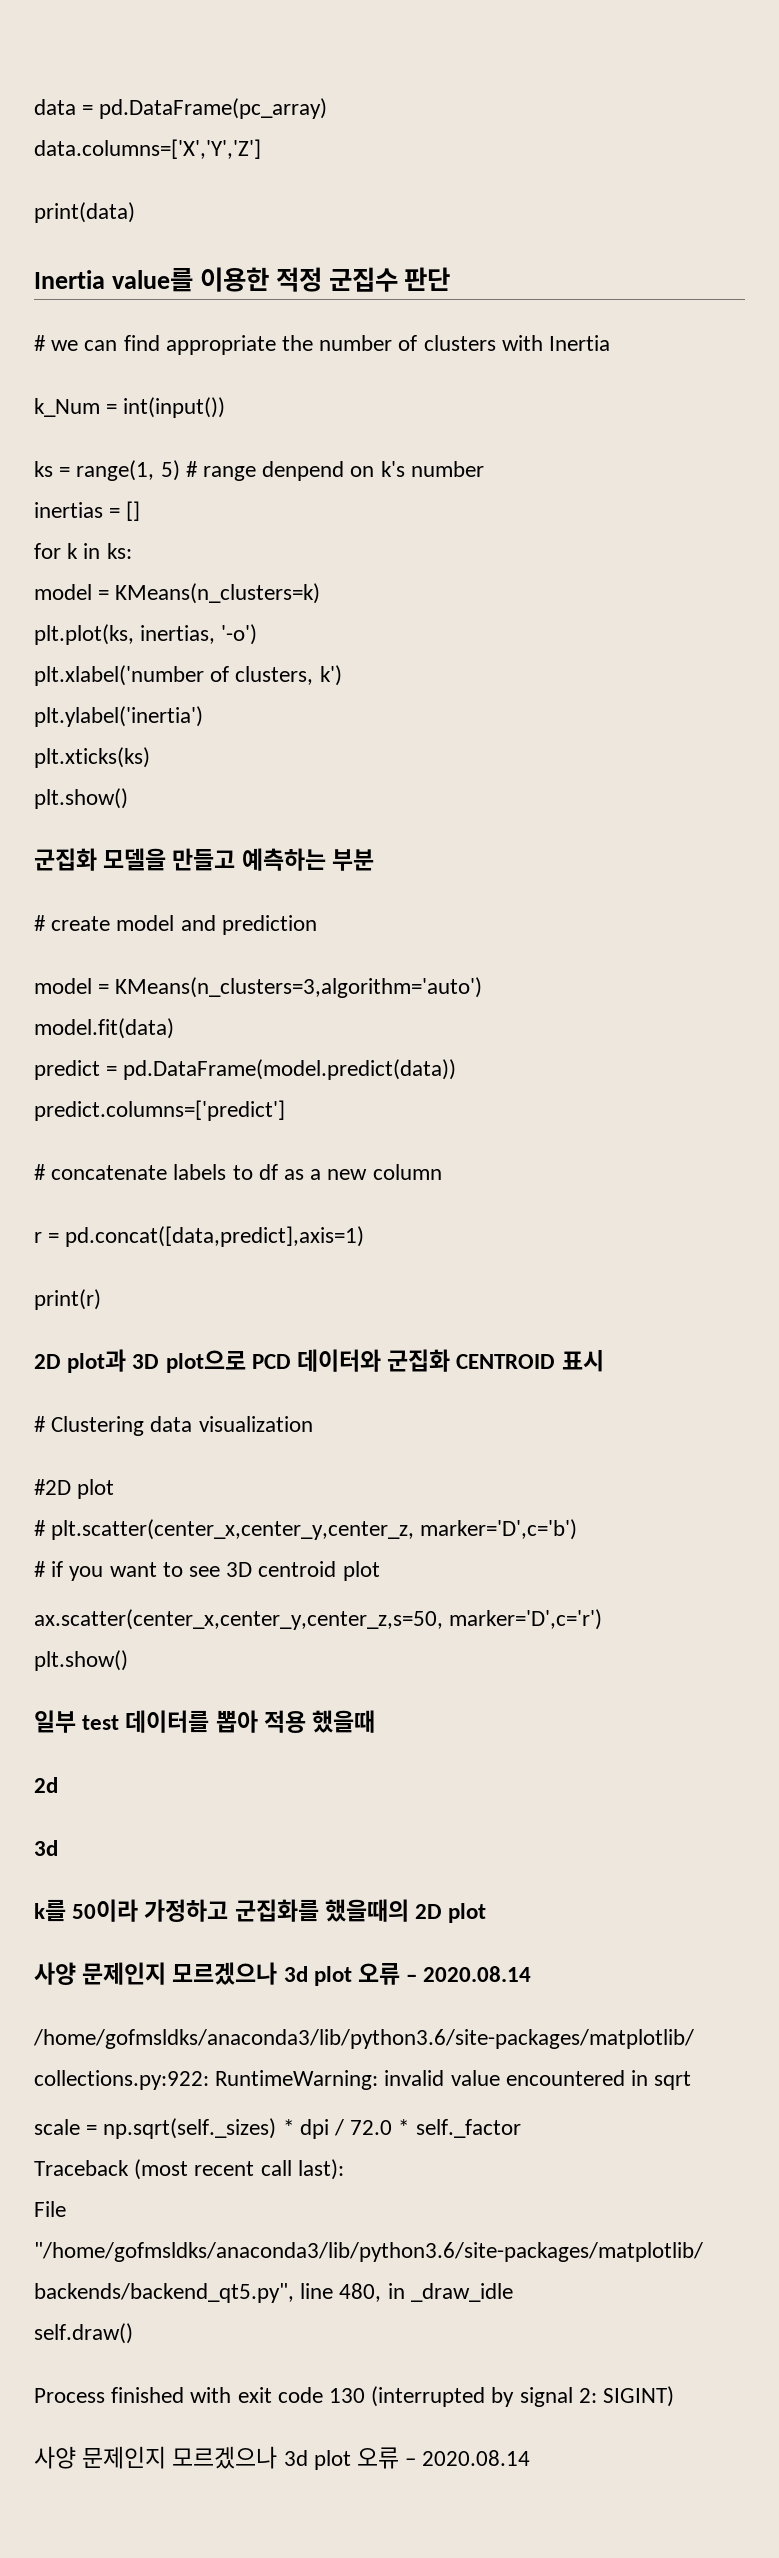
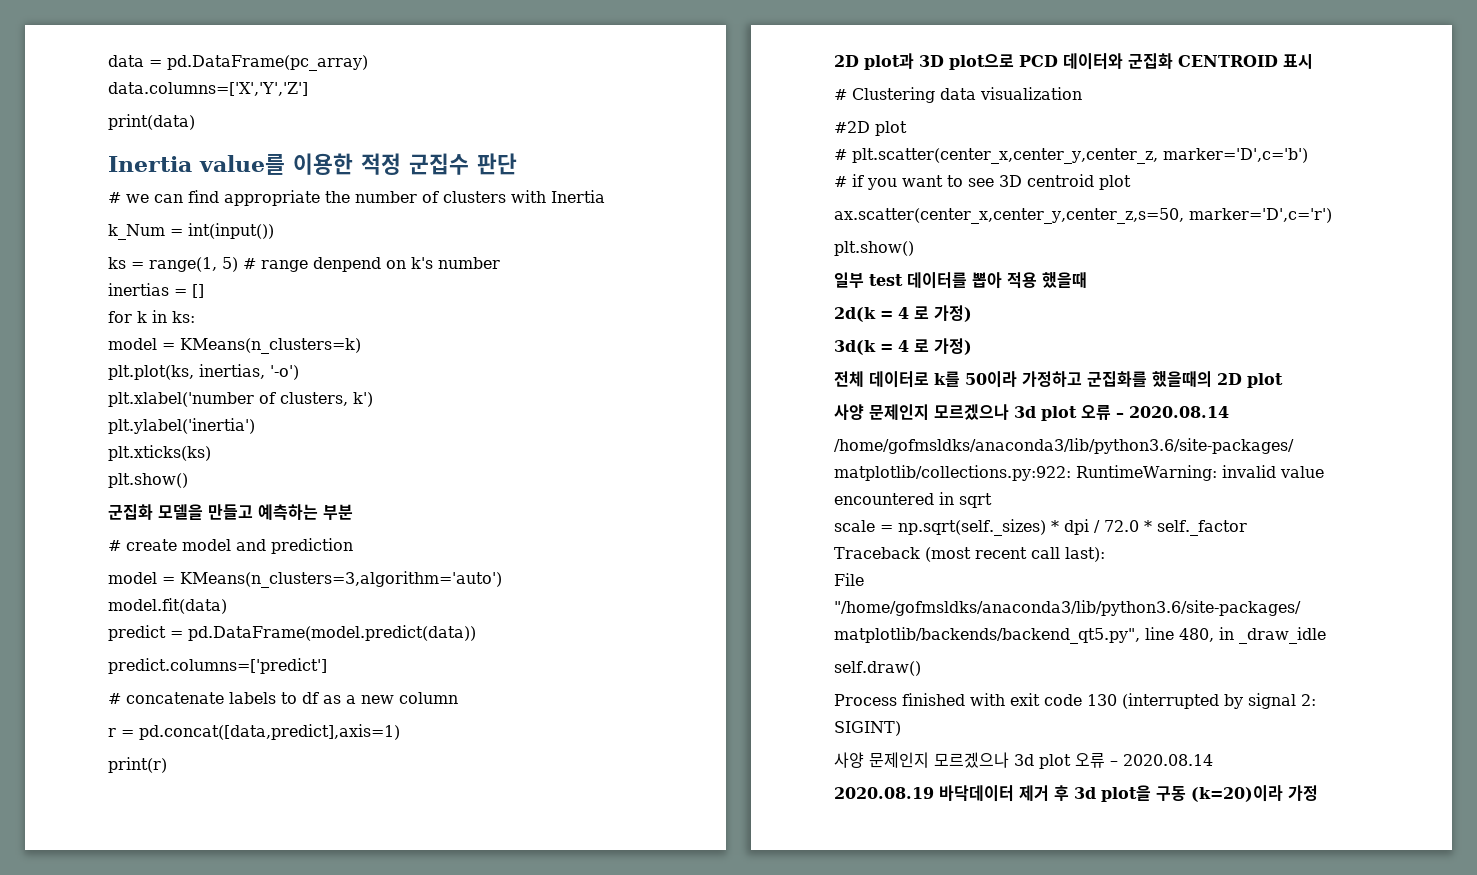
- 2d
- 3d
- k를 50이라 가정하고 군집화를 했을때의 2D plot
+ 2d(k = 4 로 가정)
+ 3d(k = 4 로 가정)
+ 전체 데이터로 k를 50이라 가정하고 군집화를 했을때의 2D plot
+ 2020.08.19 바닥데이터 제거 후 3d plot을 구동 (k=20)이라 가정

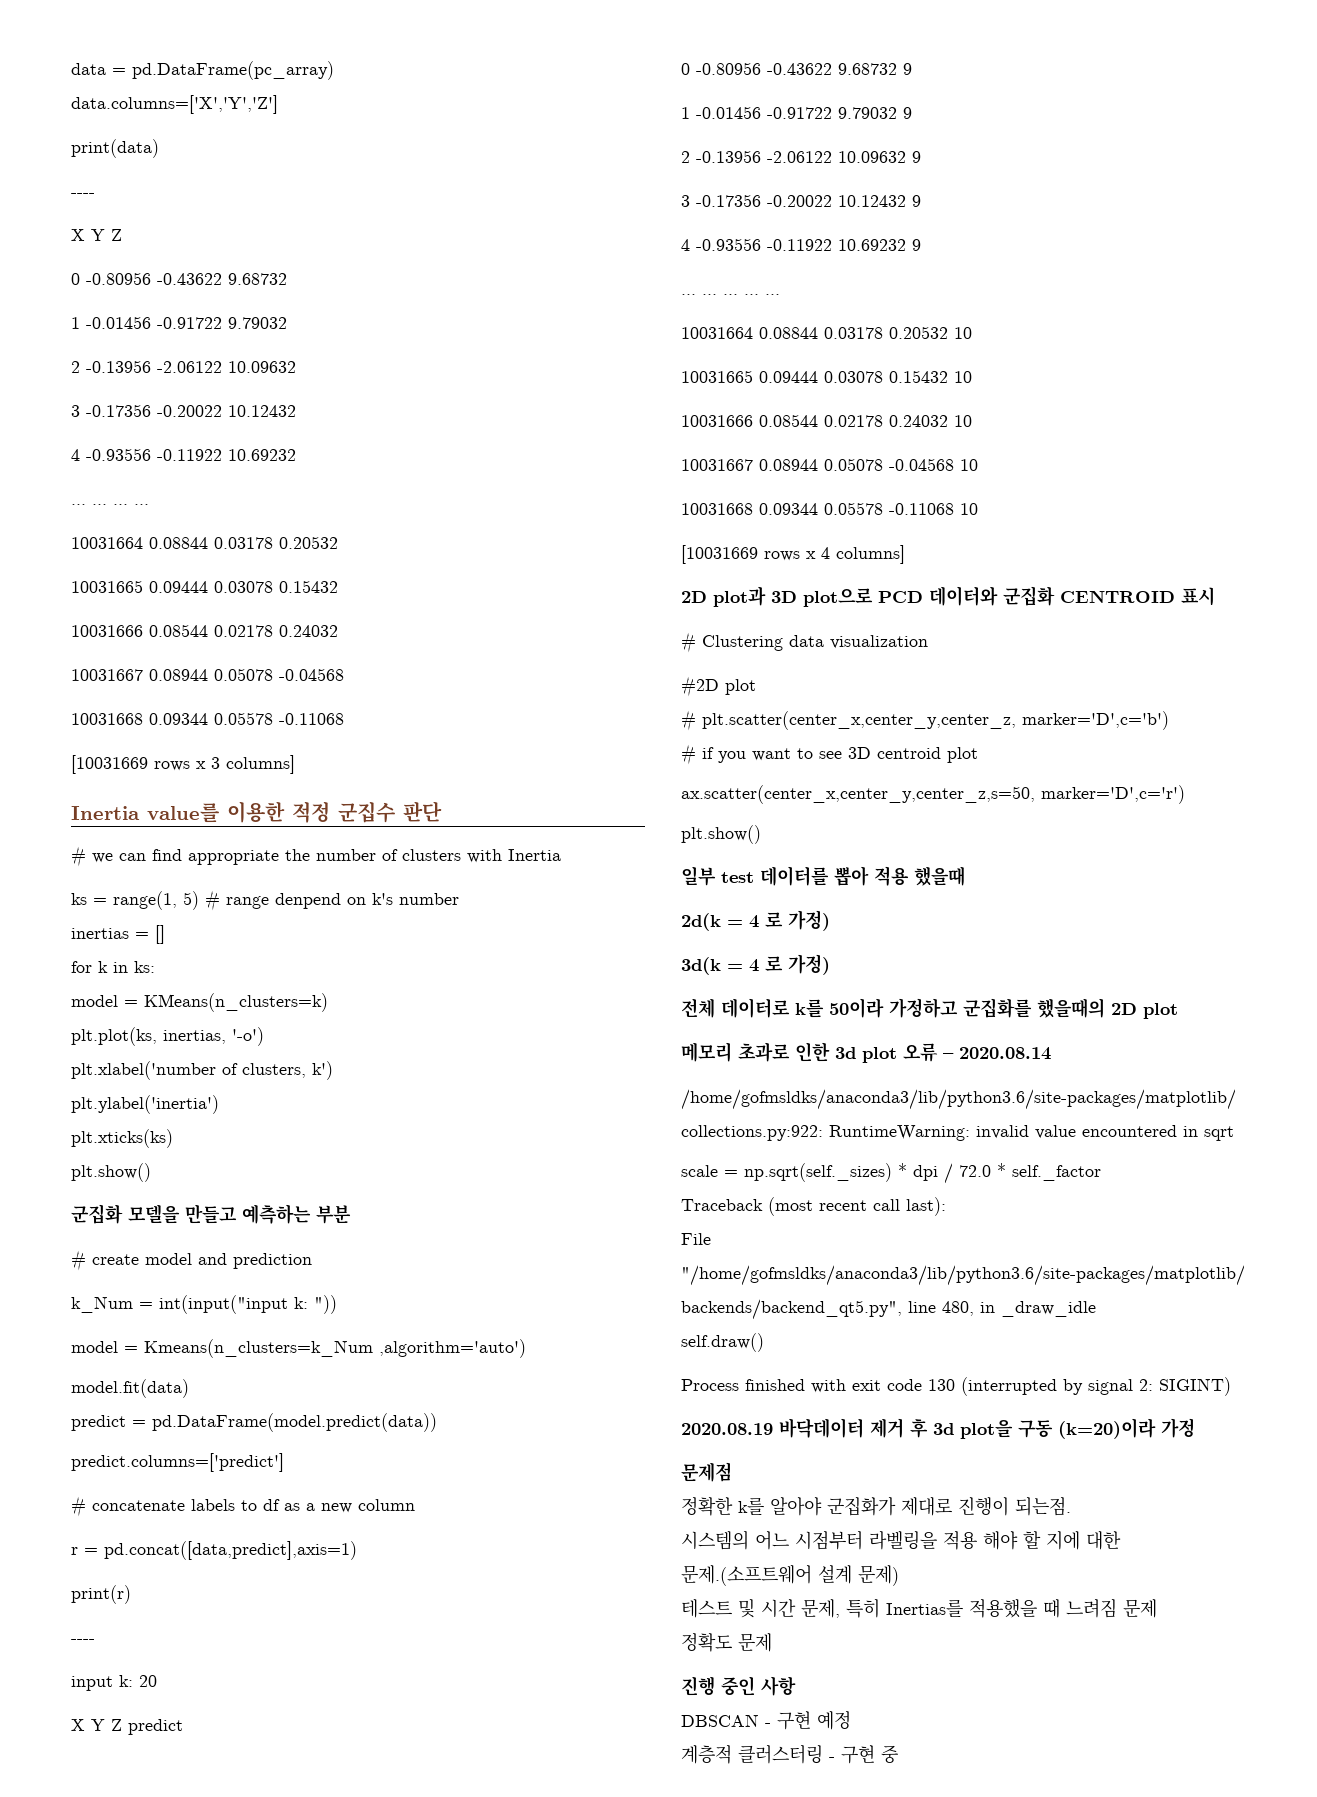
  print(data)
+ ----
+ X Y Z
+ 0 -0.80956 -0.43622 9.68732
+ 1 -0.01456 -0.91722 9.79032
+ 2 -0.13956 -2.06122 10.09632
+ 3 -0.17356 -0.20022 10.12432
+ 4 -0.93556 -0.11922 10.69232
+ ... ... ... ...
+ 10031664 0.08844 0.03178 0.20532
+ 10031665 0.09444 0.03078 0.15432
+ 10031666 0.08544 0.02178 0.24032
+ 10031667 0.08944 0.05078 -0.04568
+ 10031668 0.09344 0.05578 -0.11068
+ [10031669 rows x 3 columns]
- k_Num = int(input())
- model = KMeans(n_clusters=3,algorithm='auto')
+ k_Num = int(input("input k: "))
+ model = Kmeans(n_clusters=k_Num ,algorithm='auto')
  print(r)
+ ----
+ input k: 20
+ X Y Z predict
+ 0 -0.80956 -0.43622 9.68732 9
+ 1 -0.01456 -0.91722 9.79032 9
+ 2 -0.13956 -2.06122 10.09632 9
+ 3 -0.17356 -0.20022 10.12432 9
+ 4 -0.93556 -0.11922 10.69232 9
+ ... ... ... ... ...
+ 10031664 0.08844 0.03178 0.20532 10
+ 10031665 0.09444 0.03078 0.15432 10
+ 10031666 0.08544 0.02178 0.24032 10
+ 10031667 0.08944 0.05078 -0.04568 10
+ 10031668 0.09344 0.05578 -0.11068 10
+ [10031669 rows x 4 columns]
  전체 데이터로 k를 50이라 가정하고 군집화를 했을때의 2D plot
- 사양 문제인지 모르겠으나 3d plot 오류 – 2020.08.14
+ 메모리 초과로 인한 3d plot 오류 – 2020.08.14
  Process finished with exit code 130 (interrupted by signal 2: SIGINT)
- 사양 문제인지 모르겠으나 3d plot 오류 – 2020.08.14
+ 문제점
+ 정확한 k를 알아야 군집화가 제대로 진행이 되는점.
+ 시스템의 어느 시점부터 라벨링을 적용 해야 할 지에 대한 문제.(소프트웨어 설계 문제)
+ 테스트 및 시간 문제, 특히 Inertias를 적용했을 때 느려짐 문제
+ 정확도 문제
+ 진행 중인 사항
+ DBSCAN - 구현 예정
+ 계층적 클러스터링 - 구현 중

